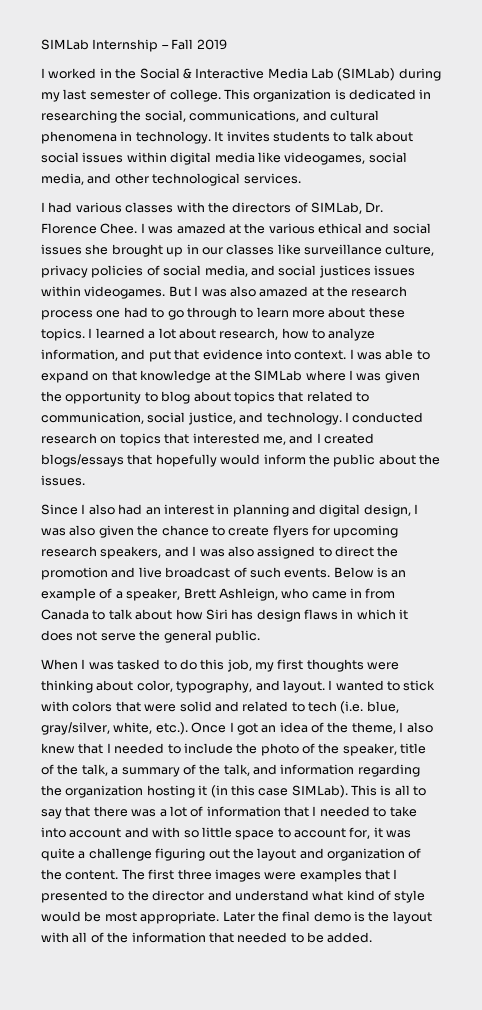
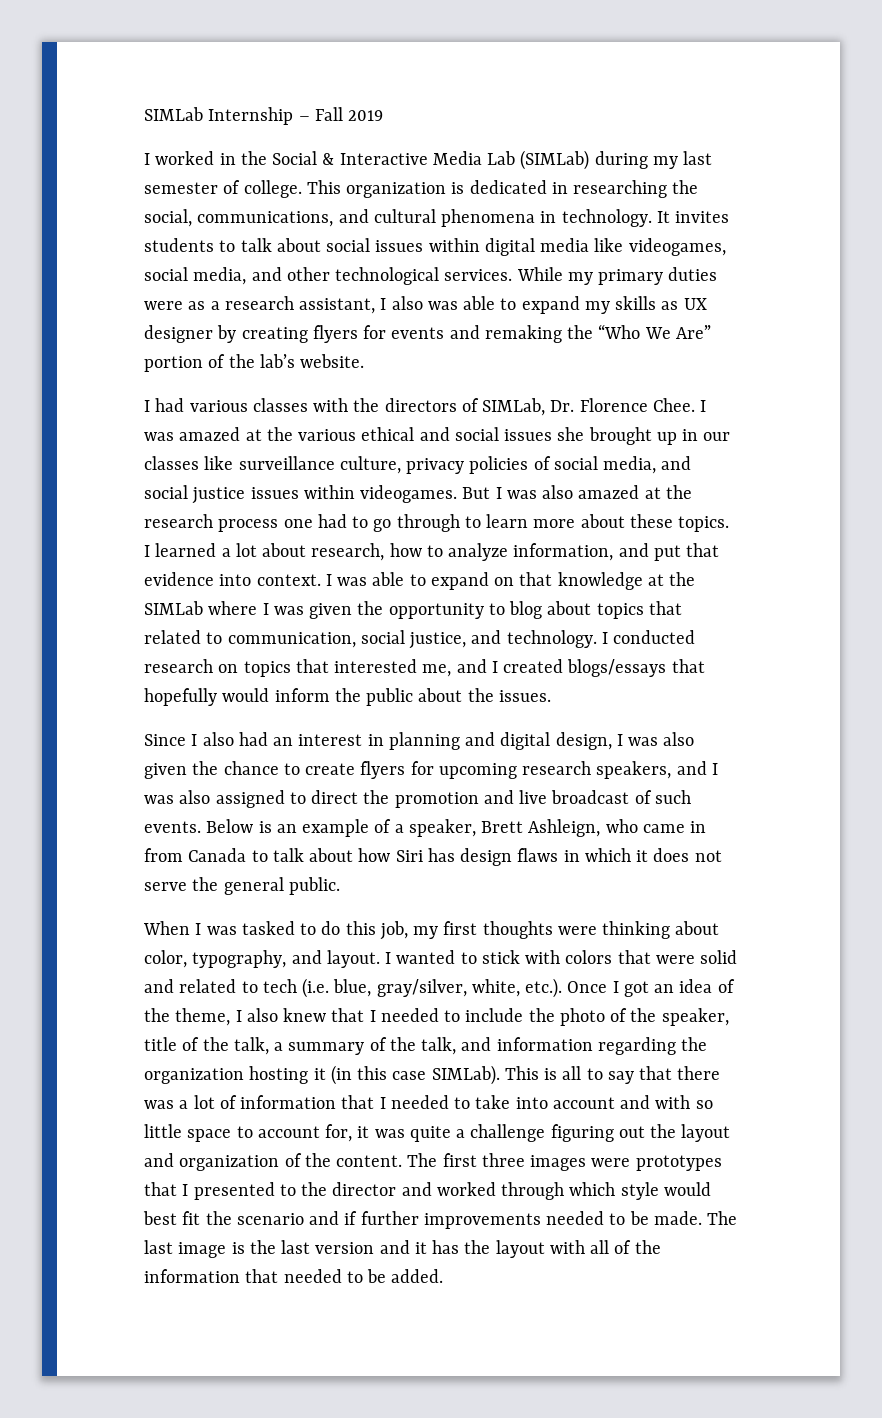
+ While my primary duties were as a research assistant, I also was able to expand my skills as UX designer by creating flyers for events and remaking the “Who We Are” portion of the lab’s website.
- I was amazed at the various ethical and social issues she brought up in our classes like surveillance culture, privacy policies of social media, and social justices issues within videogames.
+ I was amazed at the various ethical and social issues she brought up in our classes like surveillance culture, privacy policies of social media, and social justice issues within videogames.
- The first three images were examples that I presented to the director and understand what kind of style would be most appropriate. Later the final demo is the layout with all of the information that needed to be added.
+ The first three images were prototypes that I presented to the director and worked through which style would best fit the scenario and if further improvements needed to be made. The last image is the last version and it has the layout with all of the information that needed to be added.

